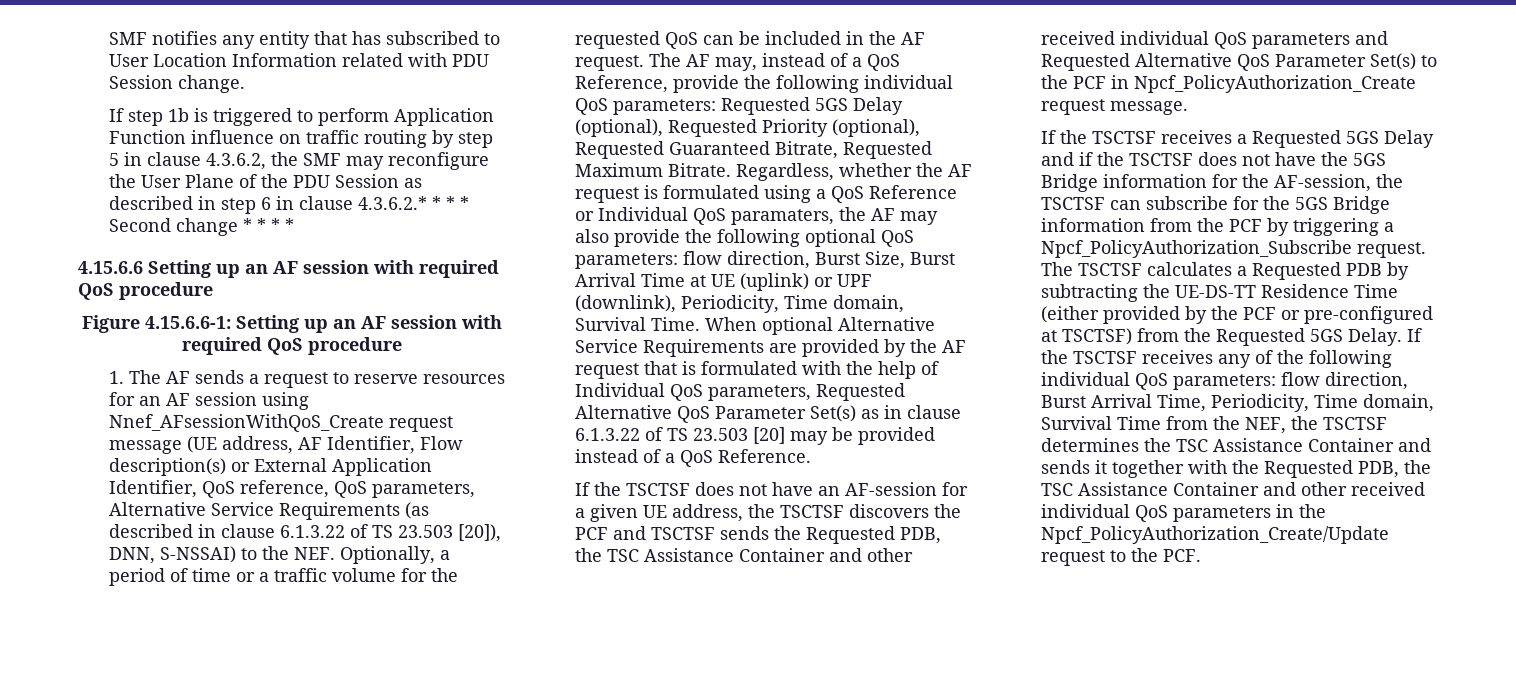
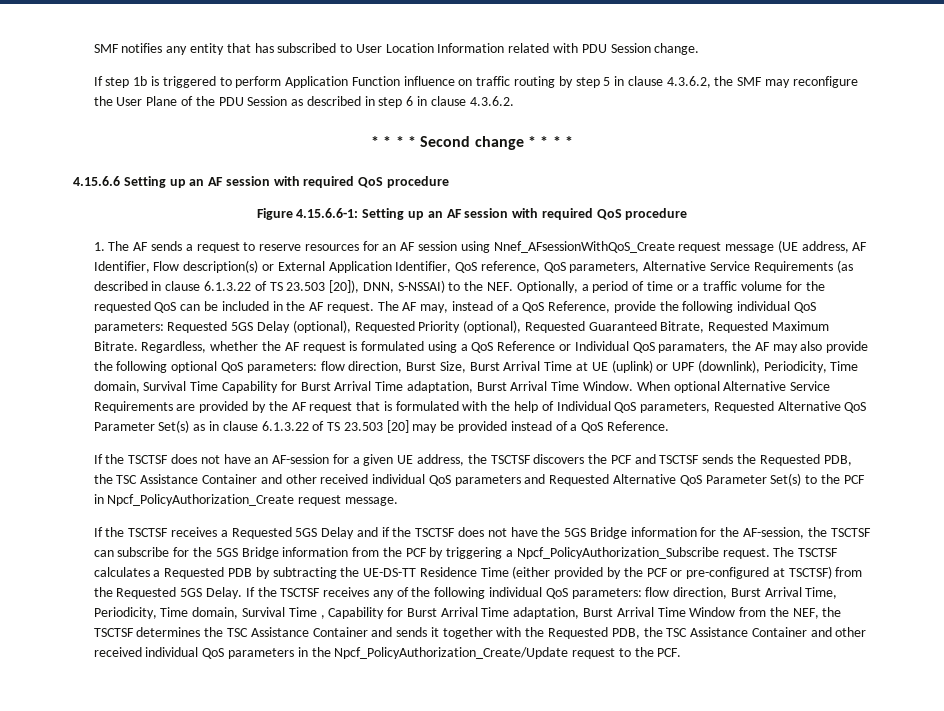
- If step 1b is triggered to perform Application Function influence on traffic routing by step 5 in clause 4.3.6.2, the SMF may reconfigure the User Plane of the PDU Session as described in step 6 in clause 4.3.6.2.* * * * Second change * * * *
+ If step 1b is triggered to perform Application Function influence on traffic routing by step 5 in clause 4.3.6.2, the SMF may reconfigure the User Plane of the PDU Session as described in step 6 in clause 4.3.6.2.
+ * * * * Second change * * * *
- Regardless, whether the AF request is formulated using a QoS Reference or Individual QoS paramaters, the AF may also provide the following optional QoS parameters: flow direction, Burst Size, Burst Arrival Time at UE (uplink) or UPF (downlink), Periodicity, Time domain, Survival Time.
+ Regardless, whether the AF request is formulated using a QoS Reference or Individual QoS paramaters, the AF may also provide the following optional QoS parameters: flow direction, Burst Size, Burst Arrival Time at UE (uplink) or UPF (downlink), Periodicity, Time domain, Survival Time Capability for Burst Arrival Time adaptation, Burst Arrival Time Window.
- If the TSCTSF receives any of the following individual QoS parameters: flow direction, Burst Arrival Time, Periodicity, Time domain, Survival Time from the NEF, the TSCTSF determines the TSC Assistance Container and sends it together with the Requested PDB, the TSC Assistance Container and other received individual QoS parameters in the Npcf_PolicyAuthorization_Create/Update request to the PCF.
+ If the TSCTSF receives any of the following individual QoS parameters: flow direction, Burst Arrival Time, Periodicity, Time domain, Survival Time , Capability for Burst Arrival Time adaptation, Burst Arrival Time Window from the NEF, the TSCTSF determines the TSC Assistance Container and sends it together with the Requested PDB, the TSC Assistance Container and other received individual QoS parameters in the Npcf_PolicyAuthorization_Create/Update request to the PCF.

